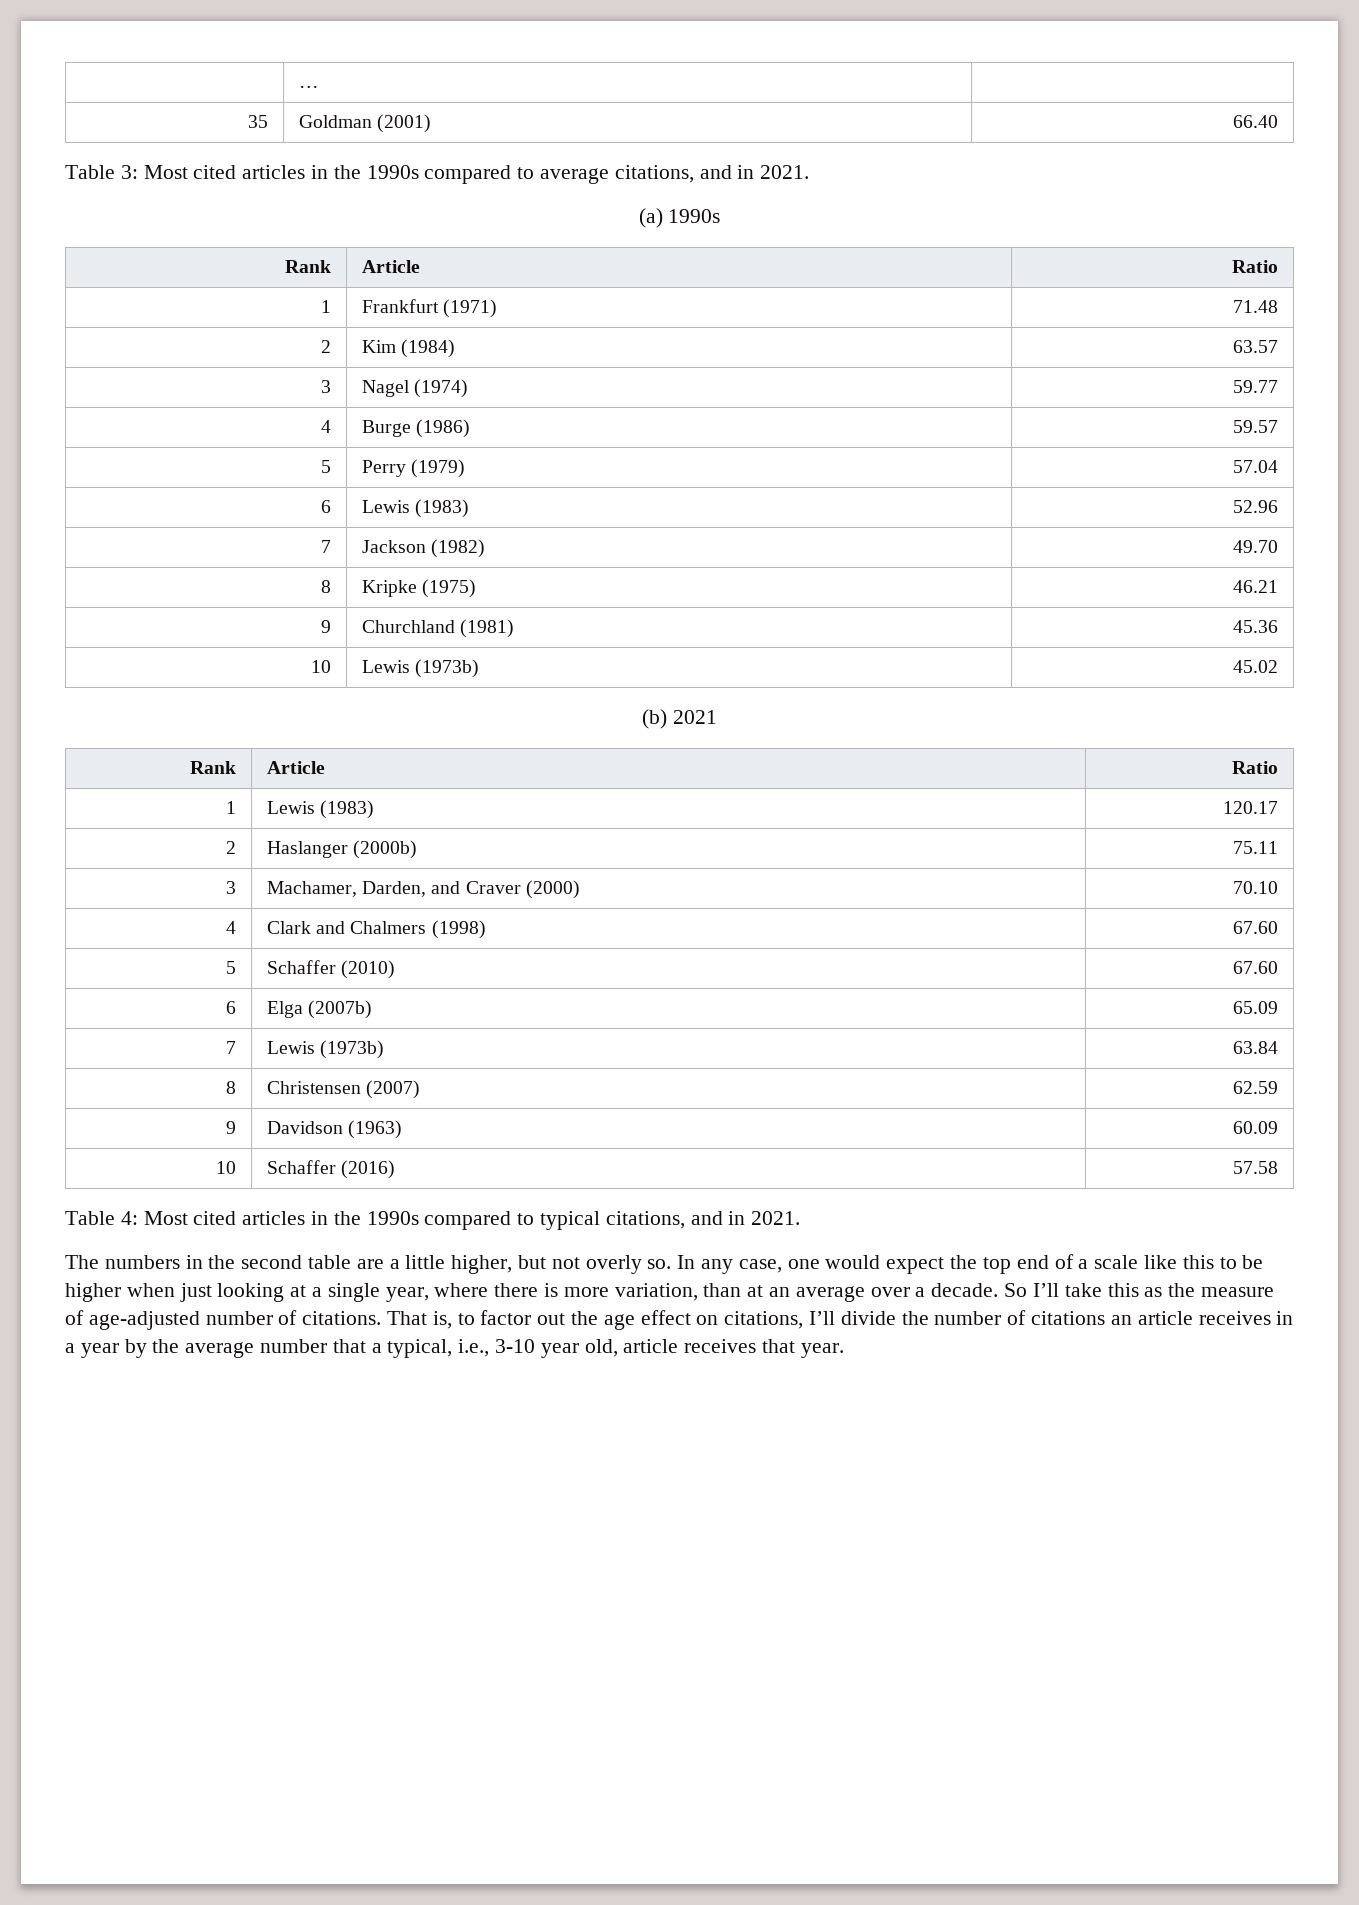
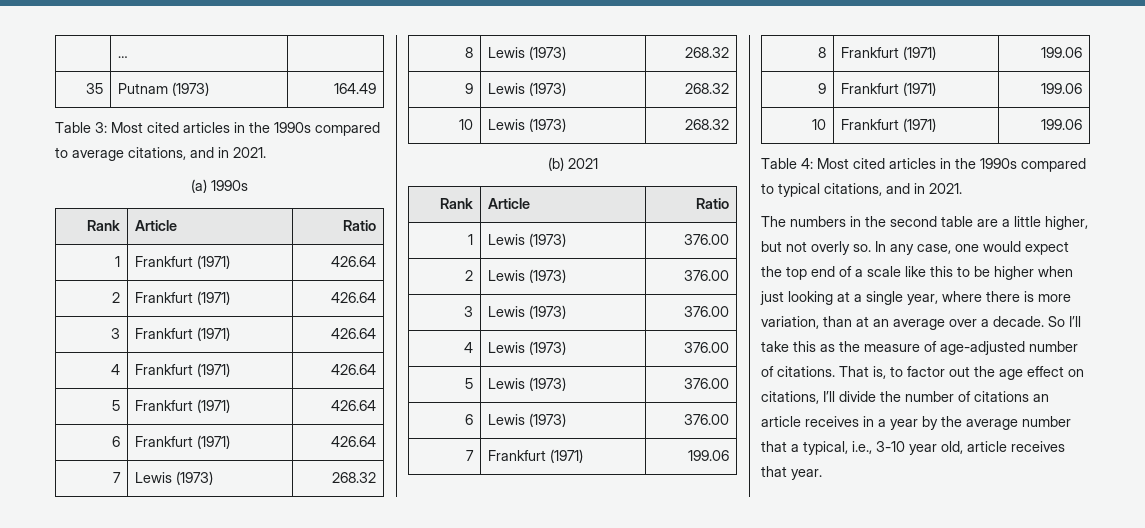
- 35 | Goldman (2001) | 66.40
+ 35 | Putnam (1973) | 164.49
- 1 | Frankfurt (1971) | 71.48
- 2 | Kim (1984) | 63.57
- 3 | Nagel (1974) | 59.77
- 4 | Burge (1986) | 59.57
- 5 | Perry (1979) | 57.04
- 6 | Lewis (1983) | 52.96
- 7 | Jackson (1982) | 49.70
- 8 | Kripke (1975) | 46.21
- 9 | Churchland (1981) | 45.36
+ 1 | Frankfurt (1971) | 426.64
+ 2 | Frankfurt (1971) | 426.64
+ 3 | Frankfurt (1971) | 426.64
+ 4 | Frankfurt (1971) | 426.64
+ 5 | Frankfurt (1971) | 426.64
+ 6 | Frankfurt (1971) | 426.64
+ 7 | Lewis (1973) | 268.32
+ 8 | Lewis (1973) | 268.32
+ 9 | Lewis (1973) | 268.32
- 10 | Lewis (1973b) | 45.02
+ 10 | Lewis (1973) | 268.32
- 1 | Lewis (1983) | 120.17
- 2 | Haslanger (2000b) | 75.11
- 3 | Machamer, Darden, and Craver (2000) | 70.10
- 4 | Clark and Chalmers (1998) | 67.60
- 5 | Schaffer (2010) | 67.60
- 6 | Elga (2007b) | 65.09
- 7 | Lewis (1973b) | 63.84
- 8 | Christensen (2007) | 62.59
- 9 | Davidson (1963) | 60.09
- 10 | Schaffer (2016) | 57.58
+ 1 | Lewis (1973) | 376.00
+ 2 | Lewis (1973) | 376.00
+ 3 | Lewis (1973) | 376.00
+ 4 | Lewis (1973) | 376.00
+ 5 | Lewis (1973) | 376.00
+ 6 | Lewis (1973) | 376.00
+ 7 | Frankfurt (1971) | 199.06
+ 8 | Frankfurt (1971) | 199.06
+ 9 | Frankfurt (1971) | 199.06
+ 10 | Frankfurt (1971) | 199.06

